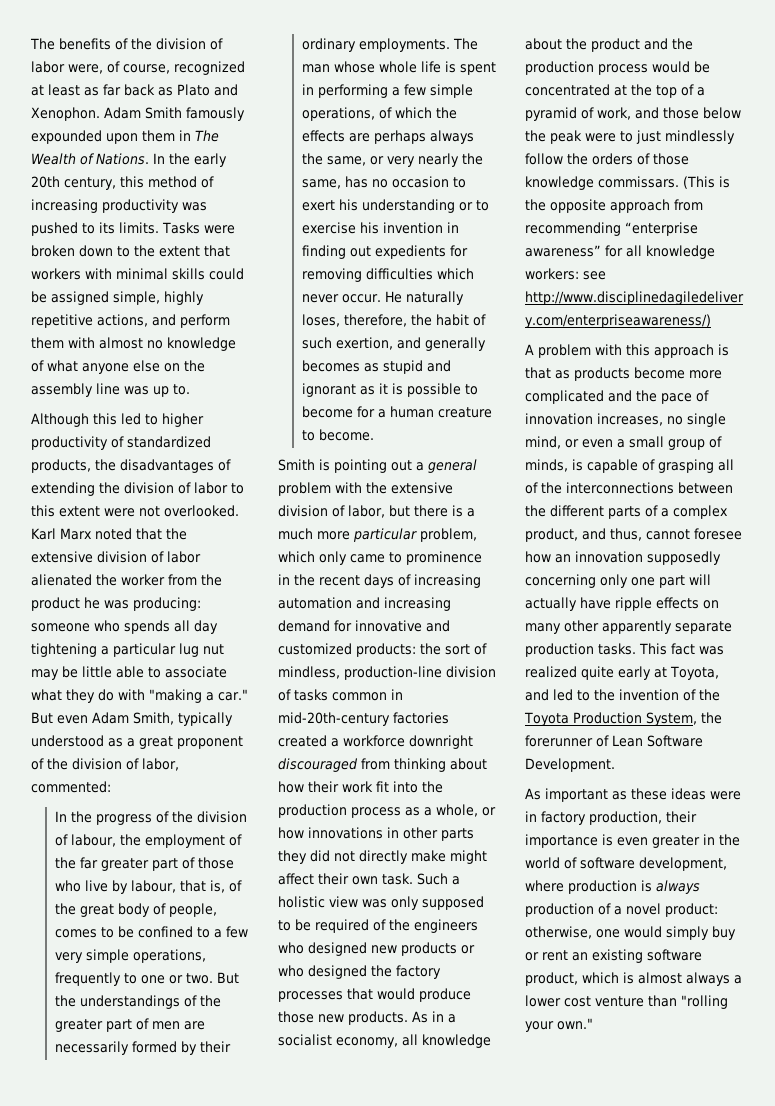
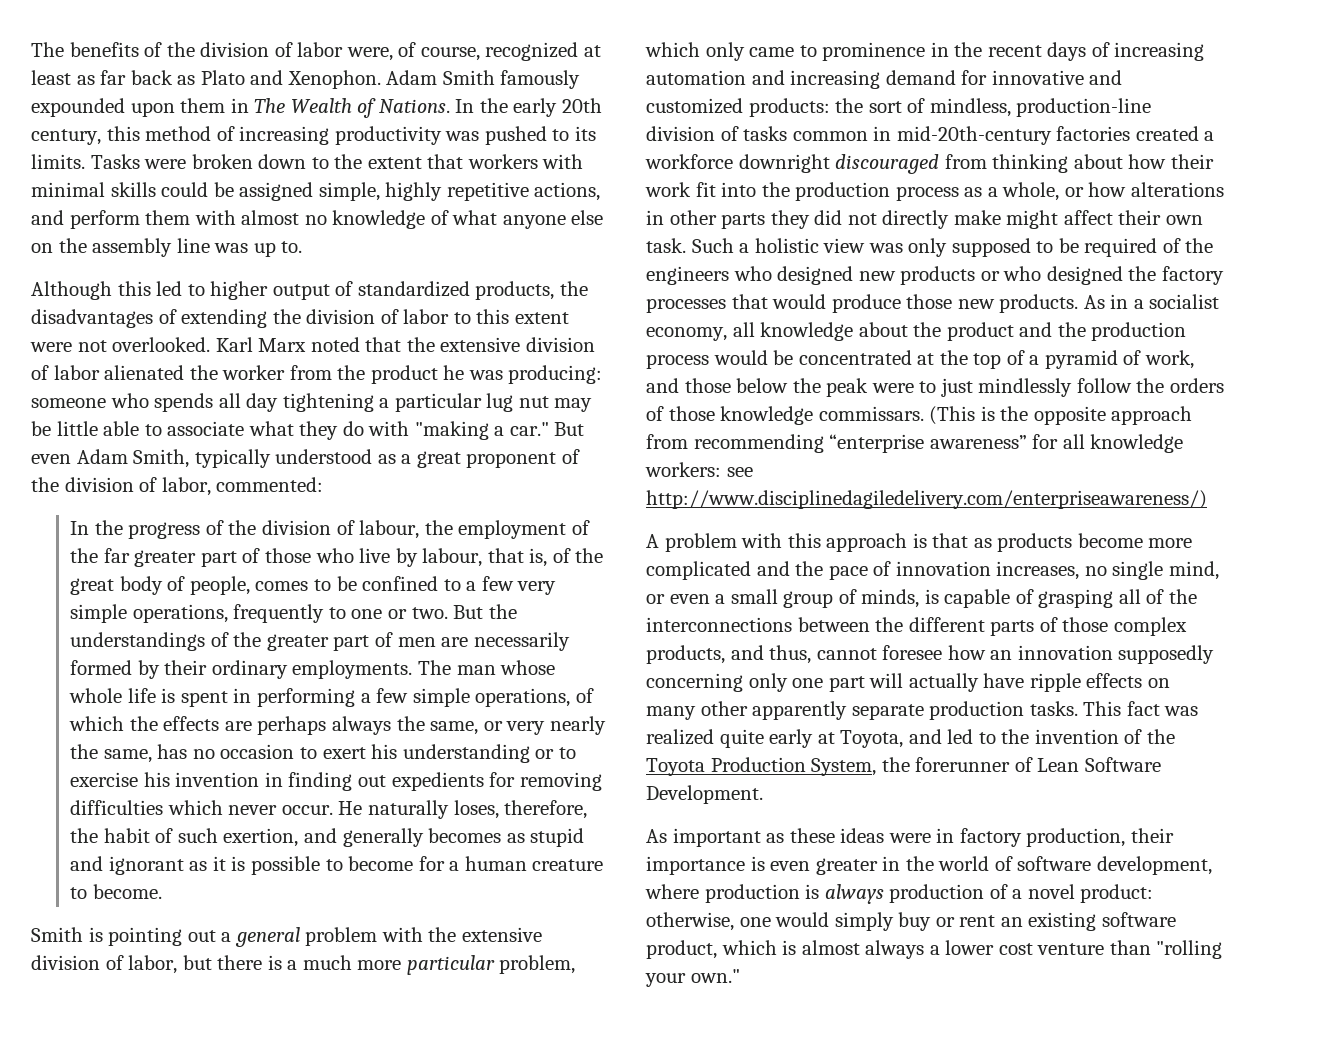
- Although this led to higher productivity of standardized products, the disadvantages of extending the division of labor to this extent were not overlooked.
+ Although this led to higher output of standardized products, the disadvantages of extending the division of labor to this extent were not overlooked.
- the sort of mindless, production-line division of tasks common in mid-20th-century factories created a workforce downright discouraged from thinking about how their work fit into the production process as a whole, or how innovations in other parts they did not directly make might affect their own task.
+ the sort of mindless, production-line division of tasks common in mid-20th-century factories created a workforce downright discouraged from thinking about how their work fit into the production process as a whole, or how alterations in other parts they did not directly make might affect their own task.
- A problem with this approach is that as products become more complicated and the pace of innovation increases, no single mind, or even a small group of minds, is capable of grasping all of the interconnections between the different parts of a complex product, and thus, cannot foresee how an innovation supposedly concerning only one part will actually have ripple effects on many other apparently separate production tasks.
+ A problem with this approach is that as products become more complicated and the pace of innovation increases, no single mind, or even a small group of minds, is capable of grasping all of the interconnections between the different parts of those complex products, and thus, cannot foresee how an innovation supposedly concerning only one part will actually have ripple effects on many other apparently separate production tasks.

